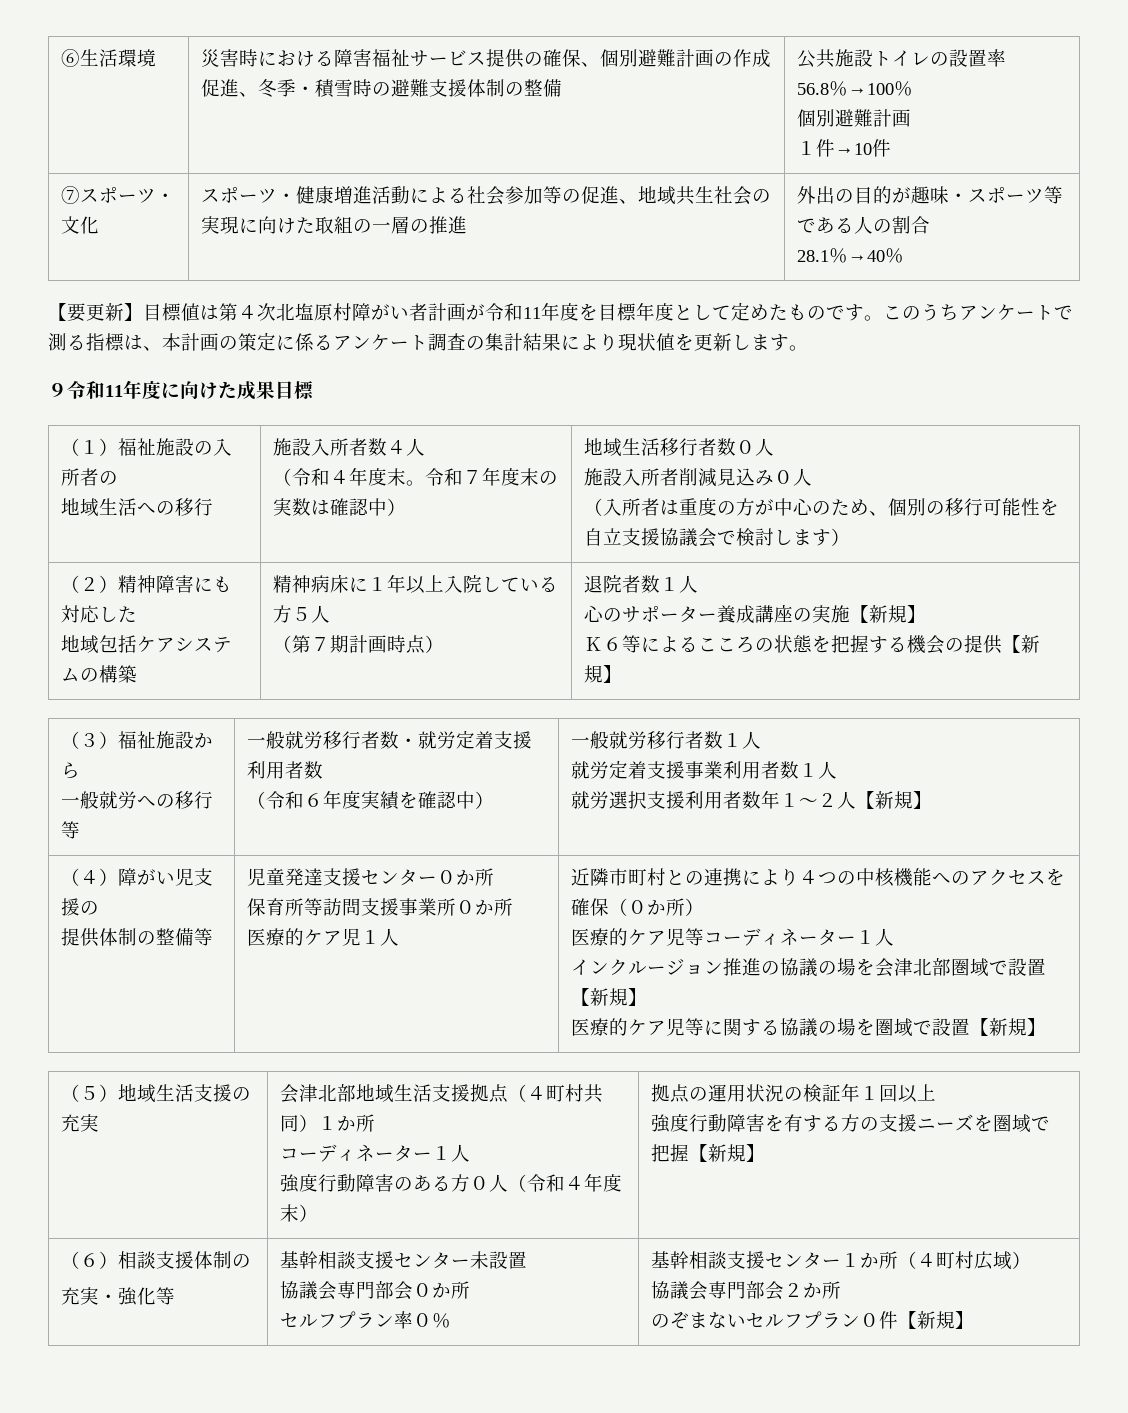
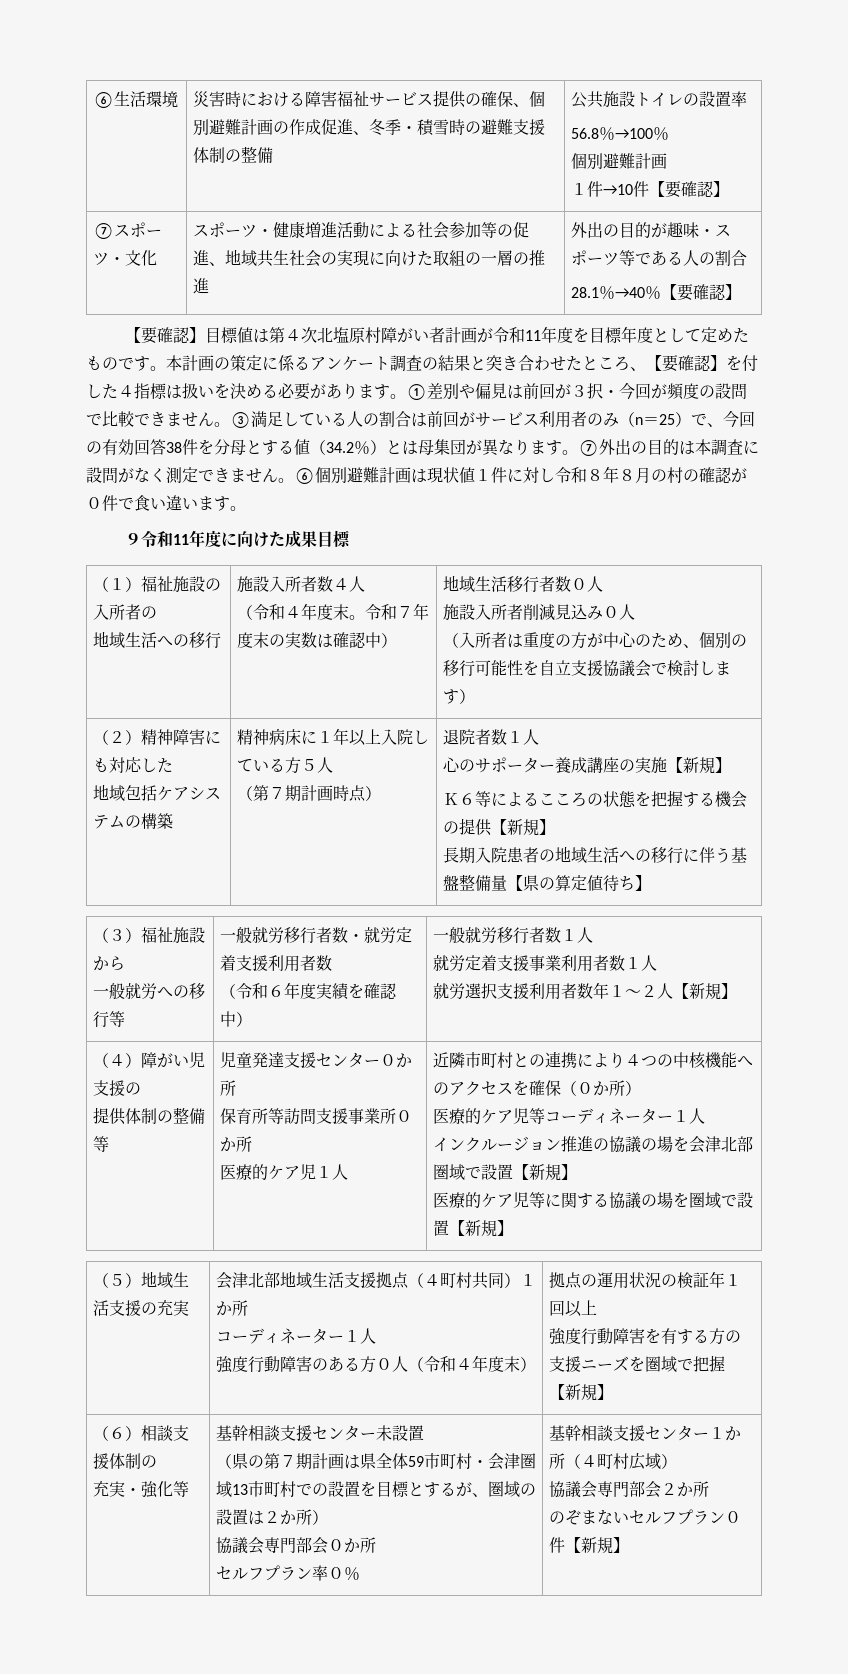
- １件→10件
+ １件→10件【要確認】
- 28.1％→40％
- 【要更新】目標値は第４次北塩原村障がい者計画が令和11年度を目標年度として定めたものです。
+ 28.1％→40％【要確認】
+ 【要確認】目標値は第４次北塩原村障がい者計画が令和11年度を目標年度として定めたものです。
- このうちアンケートで測る指標は、本計画の策定に係るアンケート調査の集計結果により現状値を更新します。
+ 本計画の策定に係るアンケート調査の結果と突き合わせたところ、【要確認】を付した４指標は扱いを決める必要があります。①差別や偏見は前回が３択・今回が頻度の設問で比較できません。③満足している人の割合は前回がサービス利用者のみ（n＝25）で、今回の有効回答38件を分母とする値（34.2％）とは母集団が異なります。⑦外出の目的は本調査に設問がなく測定できません。⑥個別避難計画は現状値１件に対し令和８年８月の村の確認が０件で食い違います。
+ 長期入院患者の地域生活への移行に伴う基盤整備量【県の算定値待ち】
+ （県の第７期計画は県全体59市町村・会津圏域13市町村での設置を目標とするが、圏域の設置は２か所）

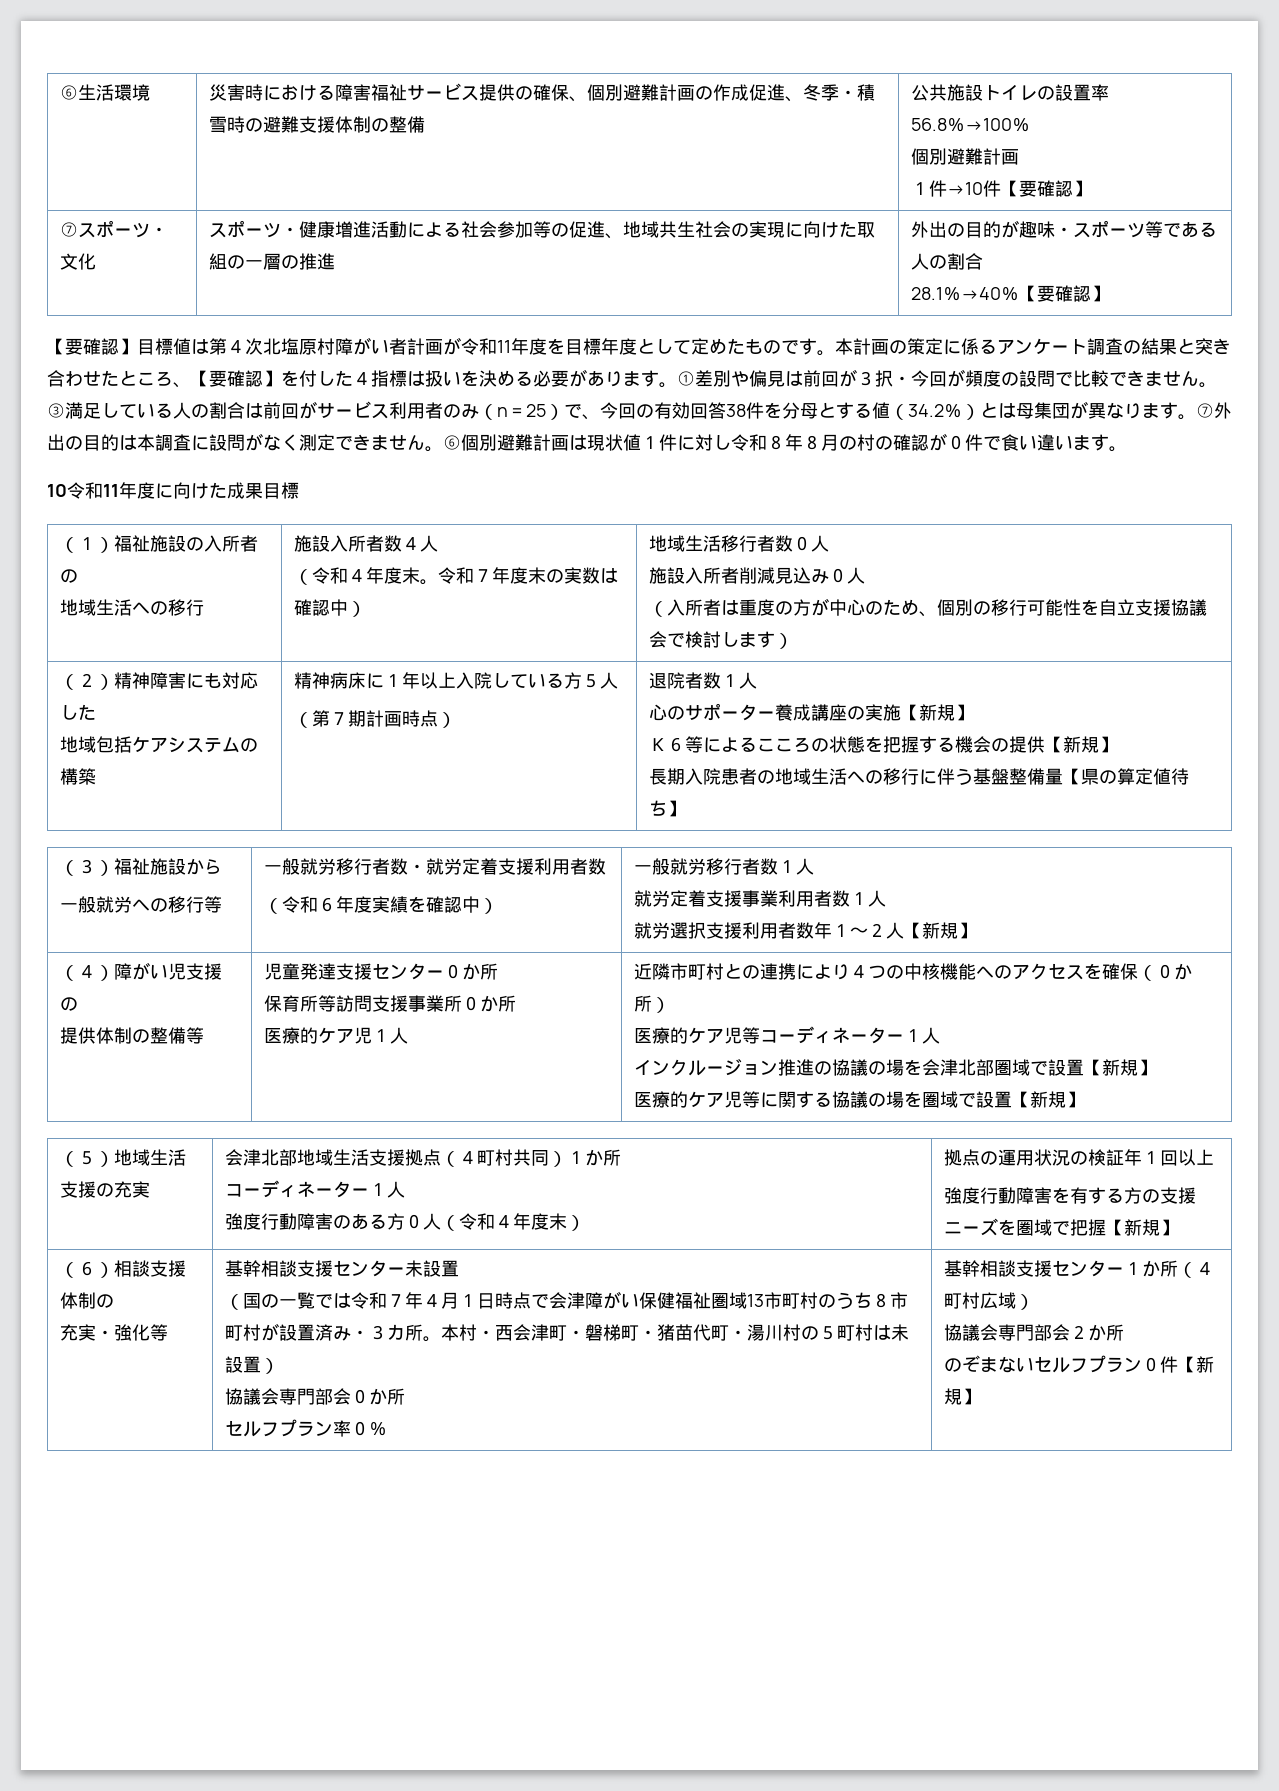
- ９令和11年度に向けた成果目標
+ 10令和11年度に向けた成果目標
- （県の第７期計画は県全体59市町村・会津圏域13市町村での設置を目標とするが、圏域の設置は２か所）
+ （国の一覧では令和７年４月１日時点で会津障がい保健福祉圏域13市町村のうち８市町村が設置済み・３カ所。本村・西会津町・磐梯町・猪苗代町・湯川村の５町村は未設置）

